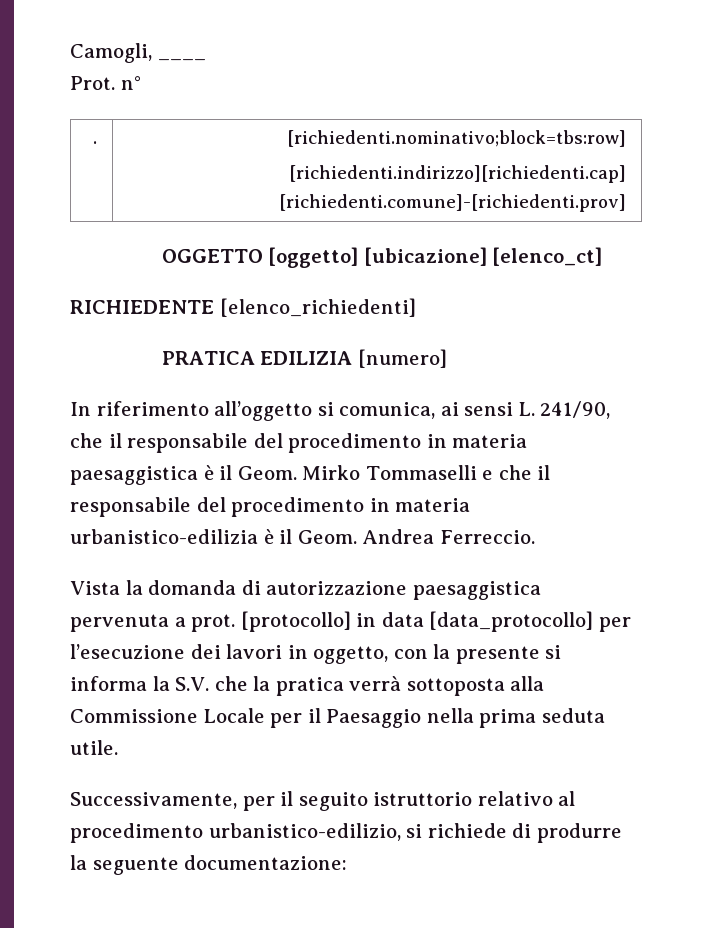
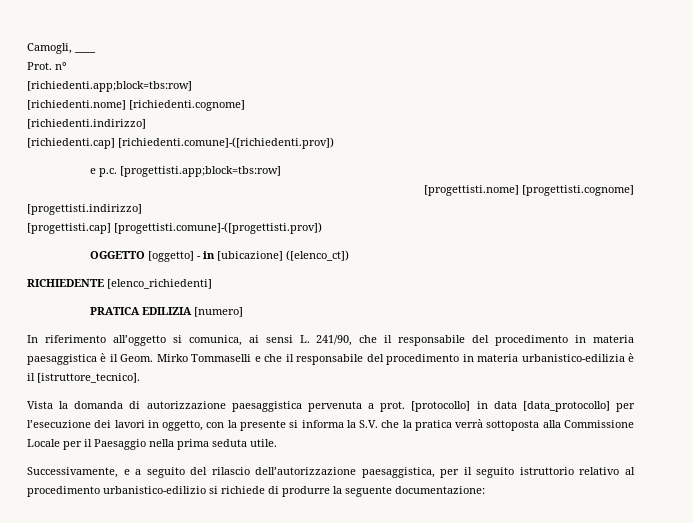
- . | [richiedenti.nominativo;block=tbs:row]
- [richiedenti.indirizzo][richiedenti.cap] [richiedenti.comune]-[richiedenti.prov]
- OGGETTO [oggetto] [ubicazione] [elenco_ct]
+ [richiedenti.app;block=tbs:row]
+ [richiedenti.nome] [richiedenti.cognome]
+ [richiedenti.indirizzo]
+ [richiedenti.cap] [richiedenti.comune]-([richiedenti.prov])
+ e p.c. [progettisti.app;block=tbs:row]
+ [progettisti.nome] [progettisti.cognome]
+ [progettisti.indirizzo]
+ [progettisti.cap] [progettisti.comune]-([progettisti.prov])
+ OGGETTO [oggetto] - in [ubicazione] ([elenco_ct])
- Mirko Tommaselli e che il responsabile del procedimento in materia urbanistico-edilizia è il Geom. Andrea Ferreccio.
+ Mirko Tommaselli e che il responsabile del procedimento in materia urbanistico-edilizia è il [istruttore_tecnico].
- Successivamente, per il seguito istruttorio relativo al procedimento urbanistico-edilizio, si richiede di produrre la seguente documentazione:
+ Successivamente, e a seguito del rilascio dell’autorizzazione paesaggistica, per il seguito istruttorio relativo al procedimento urbanistico-edilizio si richiede di produrre la seguente documentazione:

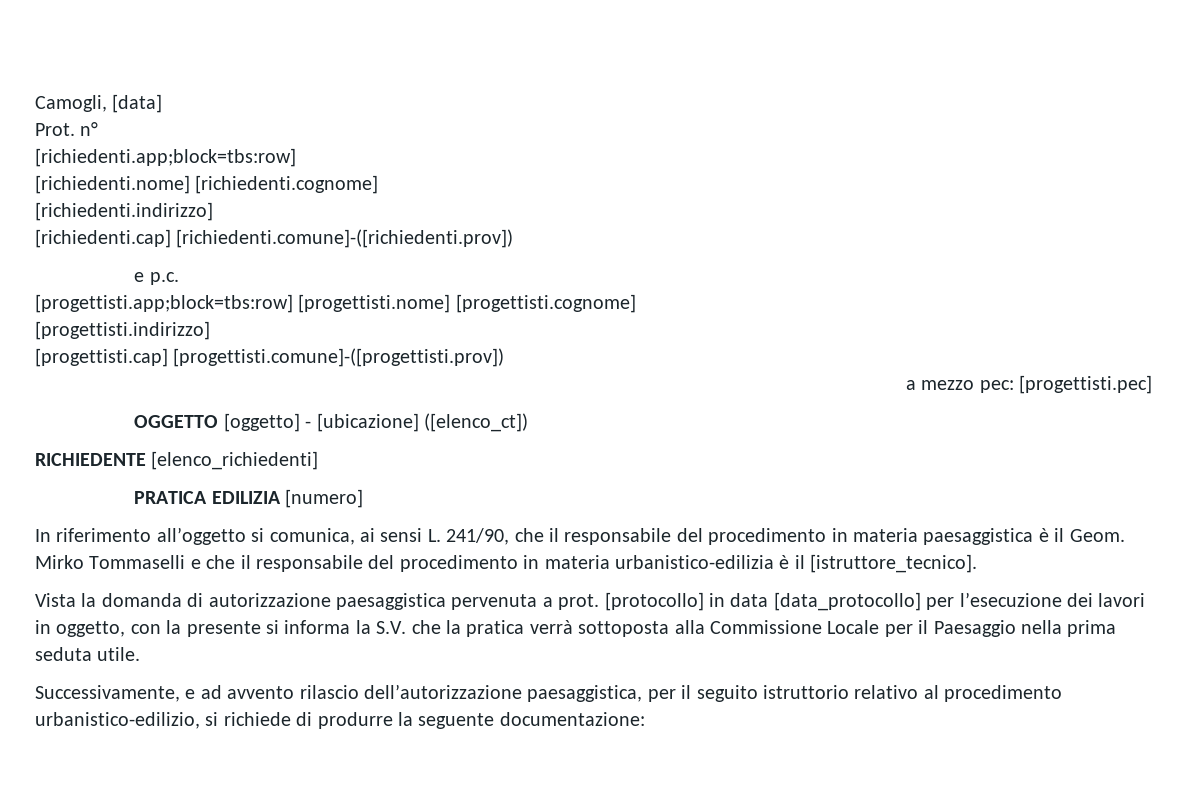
- Camogli, ____
+ Camogli, [data]
- e p.c. [progettisti.app;block=tbs:row]
- [progettisti.nome] [progettisti.cognome]
+ e p.c.
+ [progettisti.app;block=tbs:row] [progettisti.nome] [progettisti.cognome]
+ a mezzo pec: [progettisti.pec]
- OGGETTO [oggetto] - in [ubicazione] ([elenco_ct])
+ OGGETTO [oggetto] - [ubicazione] ([elenco_ct])
- Successivamente, e a seguito del rilascio dell’autorizzazione paesaggistica, per il seguito istruttorio relativo al procedimento urbanistico-edilizio si richiede di produrre la seguente documentazione:
+ Successivamente, e ad avvento rilascio dell’autorizzazione paesaggistica, per il seguito istruttorio relativo al procedimento urbanistico-edilizio, si richiede di produrre la seguente documentazione:

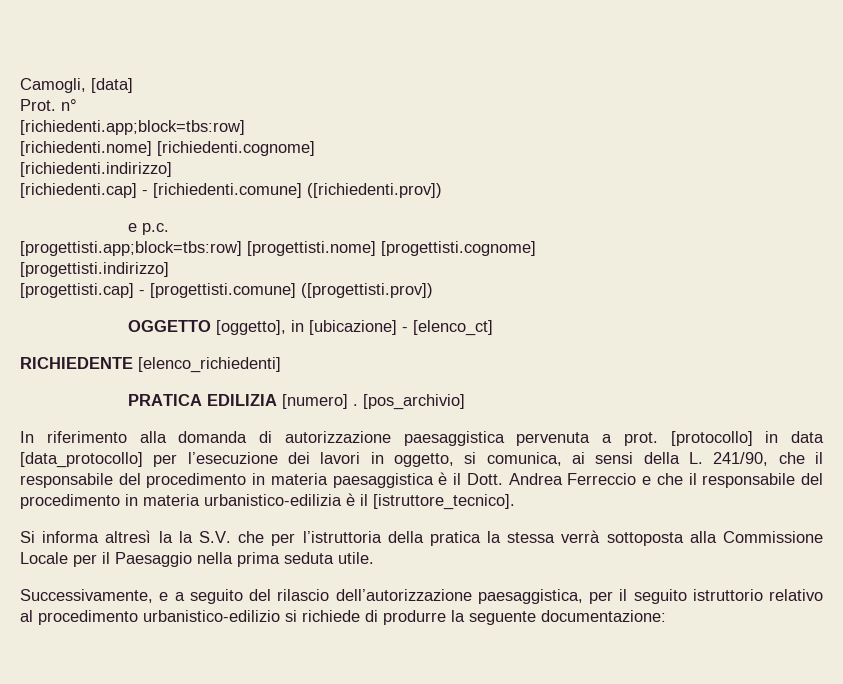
- [richiedenti.cap] [richiedenti.comune]-([richiedenti.prov])
+ [richiedenti.cap] - [richiedenti.comune] ([richiedenti.prov])
- [progettisti.cap] [progettisti.comune]-([progettisti.prov])
- a mezzo pec: [progettisti.pec]
- OGGETTO [oggetto] - [ubicazione] ([elenco_ct])
+ [progettisti.cap] - [progettisti.comune] ([progettisti.prov])
+ OGGETTO [oggetto], in [ubicazione] - [elenco_ct]
- PRATICA EDILIZIA [numero]
+ PRATICA EDILIZIA [numero] . [pos_archivio]
- In riferimento all’oggetto si comunica, ai sensi L. 241/90, che il responsabile del procedimento in materia paesaggistica è il Geom. Mirko Tommaselli e che il responsabile del procedimento in materia urbanistico-edilizia è il [istruttore_tecnico].
- Vista la domanda di autorizzazione paesaggistica pervenuta a prot.
+ In riferimento alla domanda di autorizzazione paesaggistica pervenuta a prot.
- [protocollo] in data [data_protocollo] per l’esecuzione dei lavori in oggetto, con la presente si informa la S.V. che la pratica verrà sottoposta alla Commissione Locale per il Paesaggio nella prima seduta utile.
+ [protocollo] in data [data_protocollo] per l’esecuzione dei lavori in oggetto, si comunica, ai sensi della L. 241/90, che il responsabile del procedimento in materia paesaggistica è il Dott. Andrea Ferreccio e che il responsabile del procedimento in materia urbanistico-edilizia è il [istruttore_tecnico].
+ Si informa altresì la la S.V. che per l’istruttoria della pratica la stessa verrà sottoposta alla Commissione Locale per il Paesaggio nella prima seduta utile.
- Successivamente, e ad avvento rilascio dell’autorizzazione paesaggistica, per il seguito istruttorio relativo al procedimento urbanistico-edilizio, si richiede di produrre la seguente documentazione:
+ Successivamente, e a seguito del rilascio dell’autorizzazione paesaggistica, per il seguito istruttorio relativo al procedimento urbanistico-edilizio si richiede di produrre la seguente documentazione:

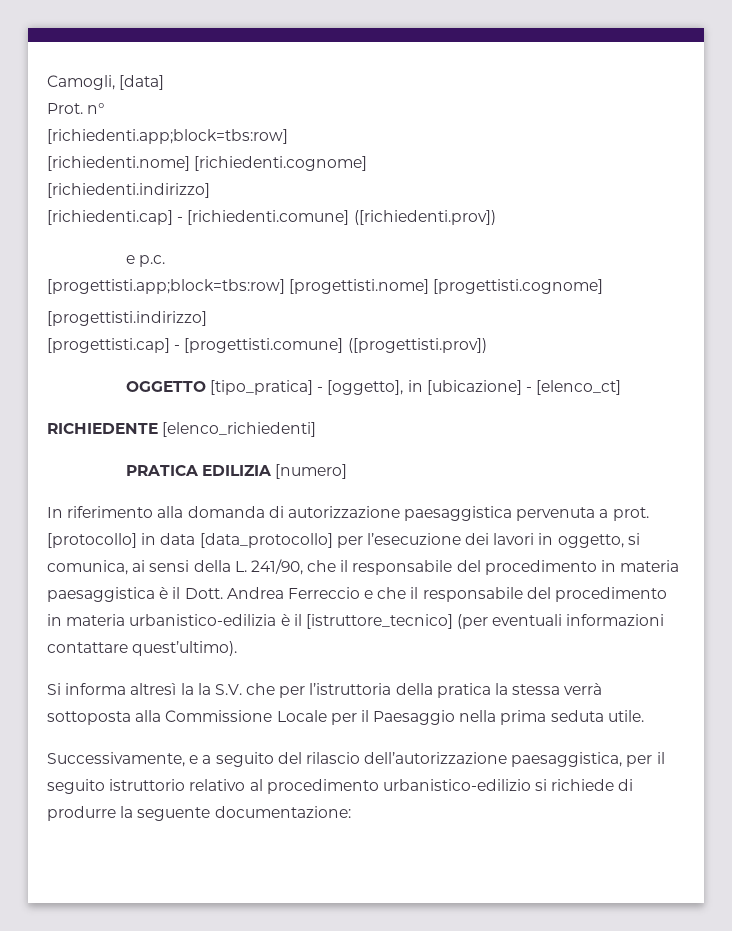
- OGGETTO [oggetto], in [ubicazione] - [elenco_ct]
+ OGGETTO [tipo_pratica] - [oggetto], in [ubicazione] - [elenco_ct]
- PRATICA EDILIZIA [numero] . [pos_archivio]
+ PRATICA EDILIZIA [numero]
- Andrea Ferreccio e che il responsabile del procedimento in materia urbanistico-edilizia è il [istruttore_tecnico].
+ Andrea Ferreccio e che il responsabile del procedimento in materia urbanistico-edilizia è il [istruttore_tecnico] (per eventuali informazioni contattare quest’ultimo).

